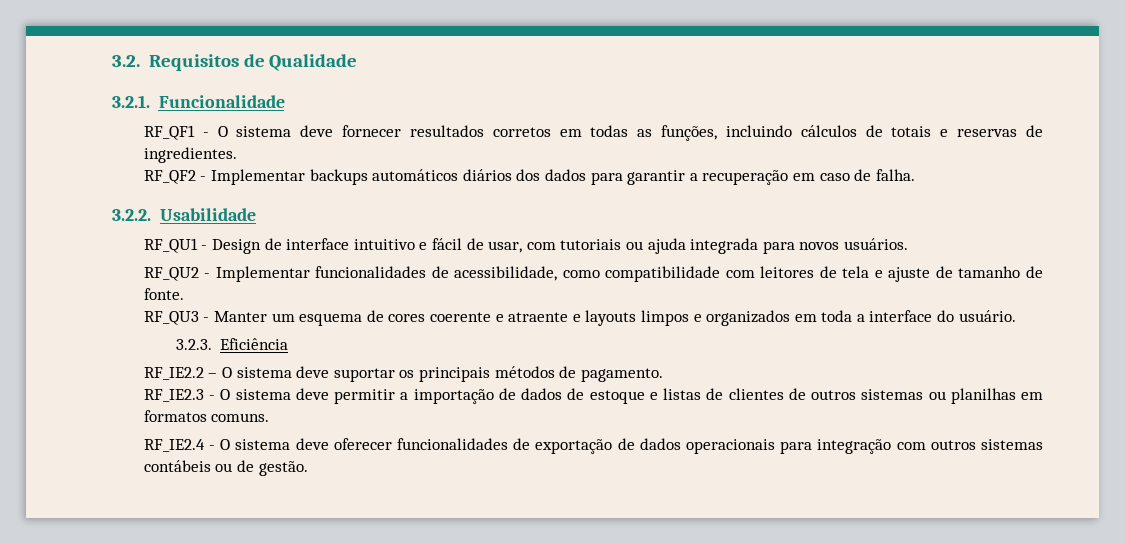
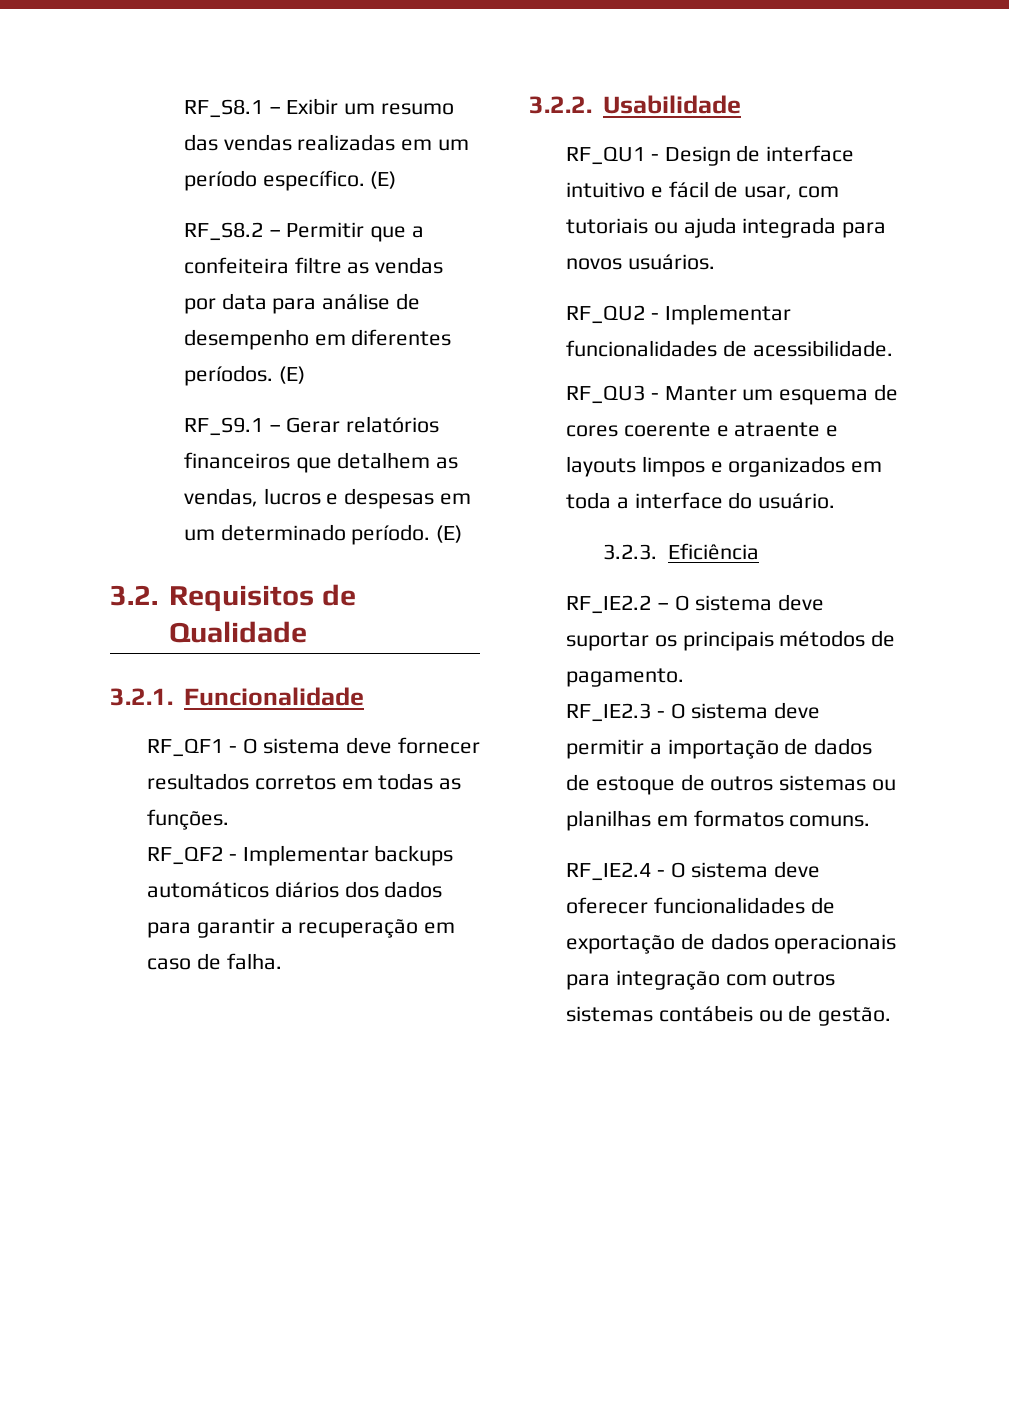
+ RF_S8.1 – Exibir um resumo das vendas realizadas em um período específico. (E)
+ RF_S8.2 – Permitir que a confeiteira filtre as vendas por data para análise de desempenho em diferentes períodos. (E)
+ RF_S9.1 – Gerar relatórios financeiros que detalhem as vendas, lucros e despesas em um determinado período. (E)
- RF_QF1 - O sistema deve fornecer resultados corretos em todas as funções, incluindo cálculos de totais e reservas de ingredientes.
+ RF_QF1 - O sistema deve fornecer resultados corretos em todas as funções.
- RF_QU2 - Implementar funcionalidades de acessibilidade, como compatibilidade com leitores de tela e ajuste de tamanho de fonte.
+ RF_QU2 - Implementar funcionalidades de acessibilidade.
- RF_IE2.3 - O sistema deve permitir a importação de dados de estoque e listas de clientes de outros sistemas ou planilhas em formatos comuns.
+ RF_IE2.3 - O sistema deve permitir a importação de dados de estoque de outros sistemas ou planilhas em formatos comuns.

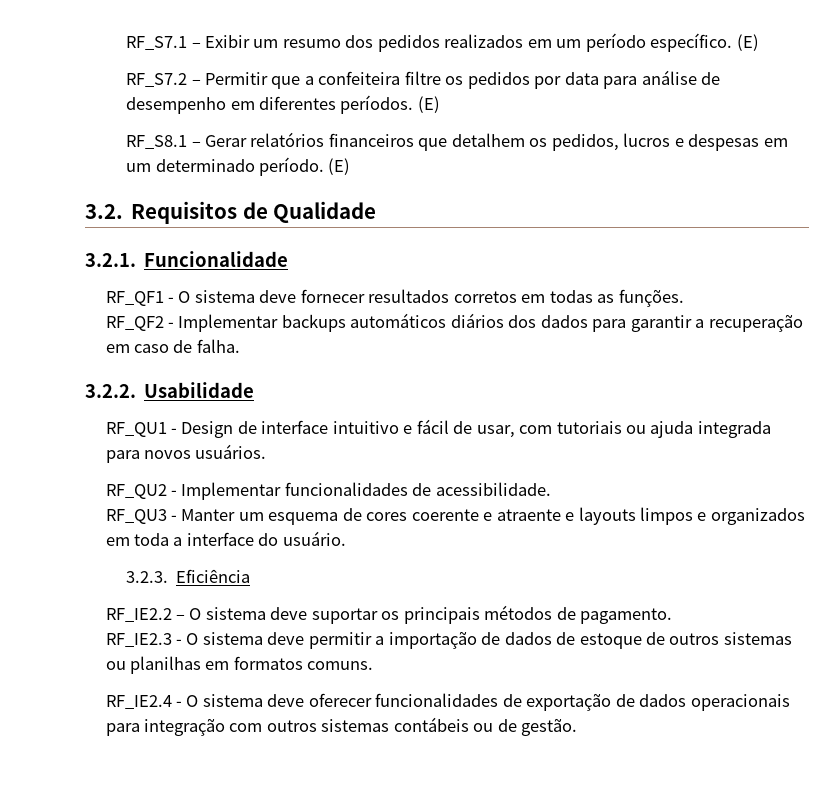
- RF_S8.1 – Exibir um resumo das vendas realizadas em um período específico.
+ RF_S7.1 – Exibir um resumo dos pedidos realizados em um período específico.
- RF_S8.2 – Permitir que a confeiteira filtre as vendas por data para análise de desempenho em diferentes períodos.
+ RF_S7.2 – Permitir que a confeiteira filtre os pedidos por data para análise de desempenho em diferentes períodos.
- RF_S9.1 – Gerar relatórios financeiros que detalhem as vendas, lucros e despesas em um determinado período.
+ RF_S8.1 – Gerar relatórios financeiros que detalhem os pedidos, lucros e despesas em um determinado período.

